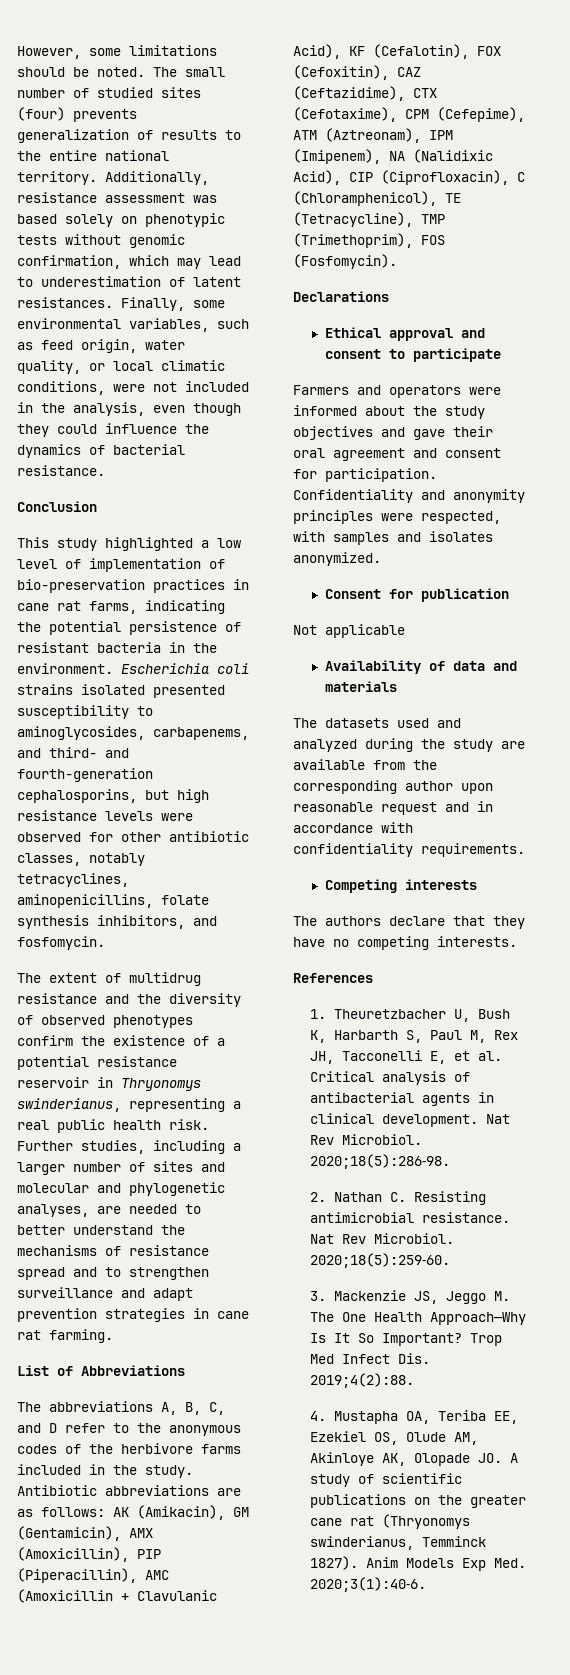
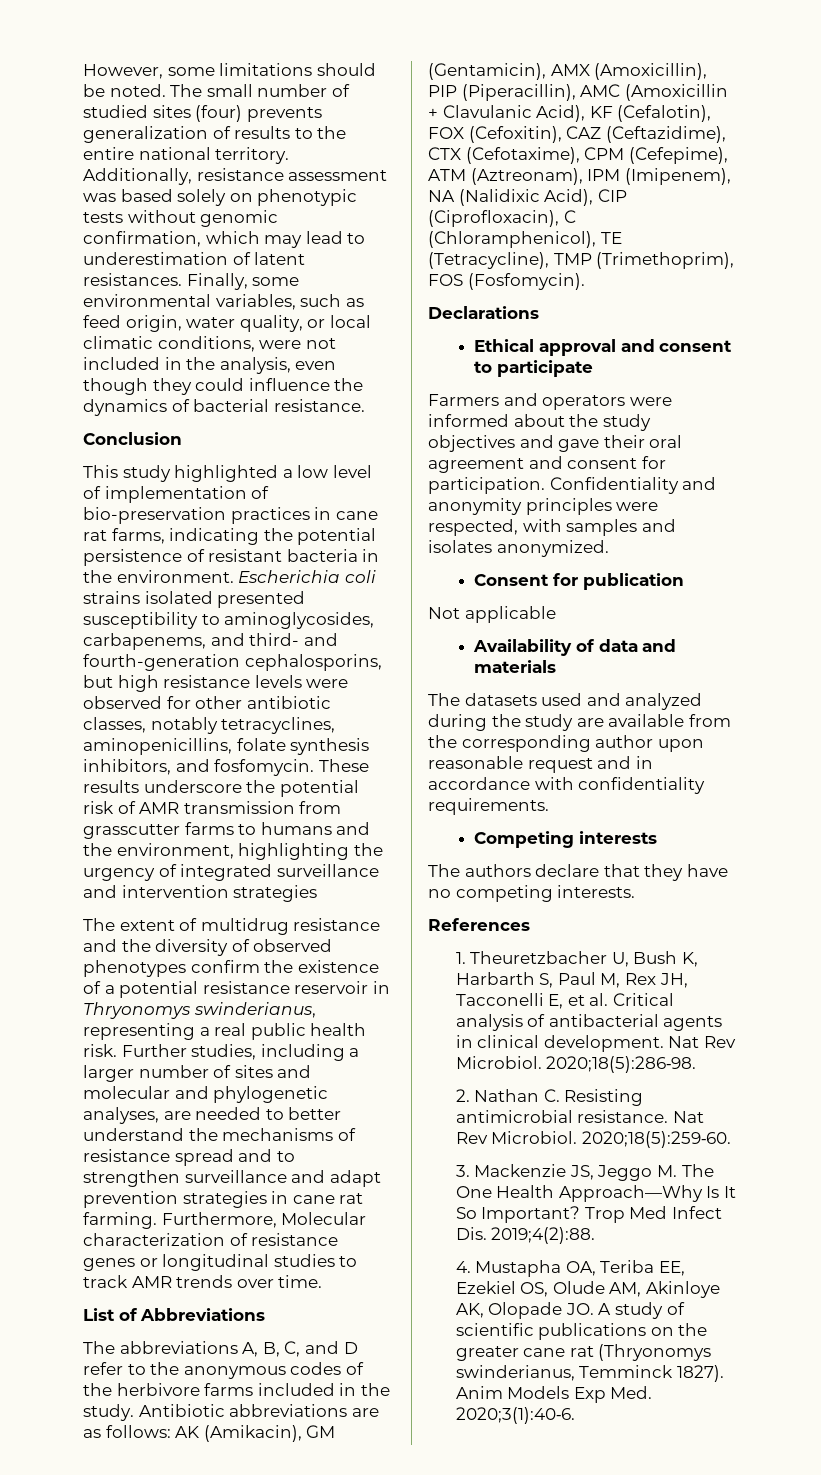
+ These results underscore the potential risk of AMR transmission from grasscutter farms to humans and the environment, highlighting the urgency of integrated surveillance and intervention strategies
+ Furthermore, Molecular characterization of resistance genes or longitudinal studies to track AMR trends over time.

